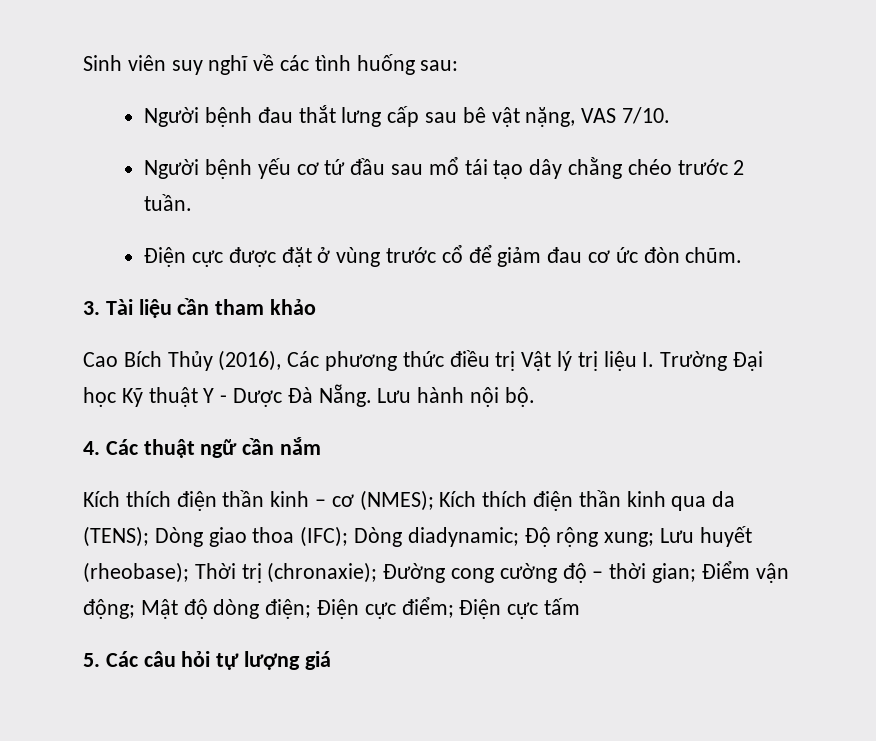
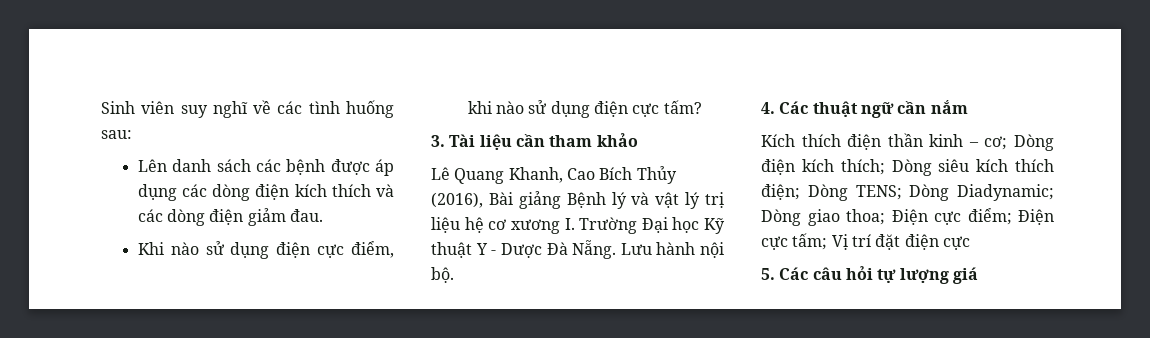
- Người bệnh đau thắt lưng cấp sau bê vật nặng, VAS 7/10.
- Người bệnh yếu cơ tứ đầu sau mổ tái tạo dây chằng chéo trước 2 tuần.
- Điện cực được đặt ở vùng trước cổ để giảm đau cơ ức đòn chũm.
+ Lên danh sách các bệnh được áp dụng các dòng điện kích thích và các dòng điện giảm đau.
+ Khi nào sử dụng điện cực điểm, khi nào sử dụng điện cực tấm?
- Cao Bích Thủy (2016), Các phương thức điều trị Vật lý trị liệu I. Trường Đại học Kỹ thuật Y - Dược Đà Nẵng.
+ Lê Quang Khanh, Cao Bích Thủy (2016), Bài giảng Bệnh lý và vật lý trị liệu hệ cơ xương I. Trường Đại học Kỹ thuật Y - Dược Đà Nẵng.
- Kích thích điện thần kinh – cơ (NMES); Kích thích điện thần kinh qua da (TENS); Dòng giao thoa (IFC); Dòng diadynamic; Độ rộng xung; Lưu huyết (rheobase); Thời trị (chronaxie); Đường cong cường độ – thời gian; Điểm vận động; Mật độ dòng điện; Điện cực điểm; Điện cực tấm
+ Kích thích điện thần kinh – cơ; Dòng điện kích thích; Dòng siêu kích thích điện; Dòng TENS; Dòng Diadynamic; Dòng giao thoa; Điện cực điểm; Điện cực tấm; Vị trí đặt điện cực

